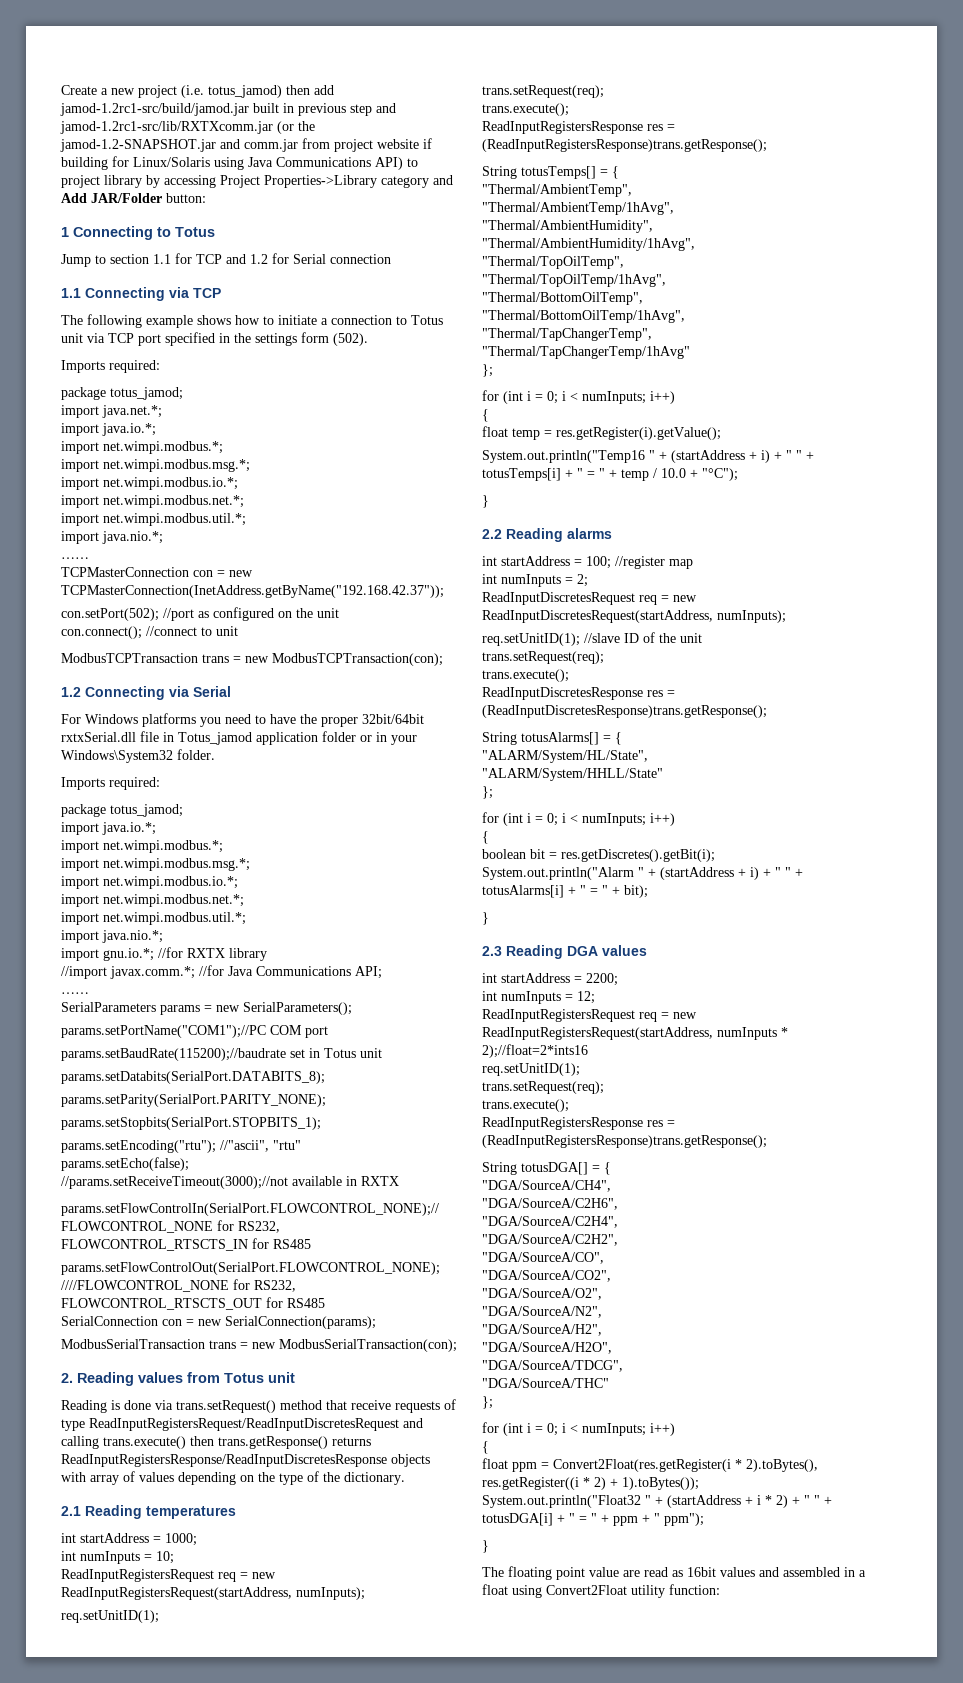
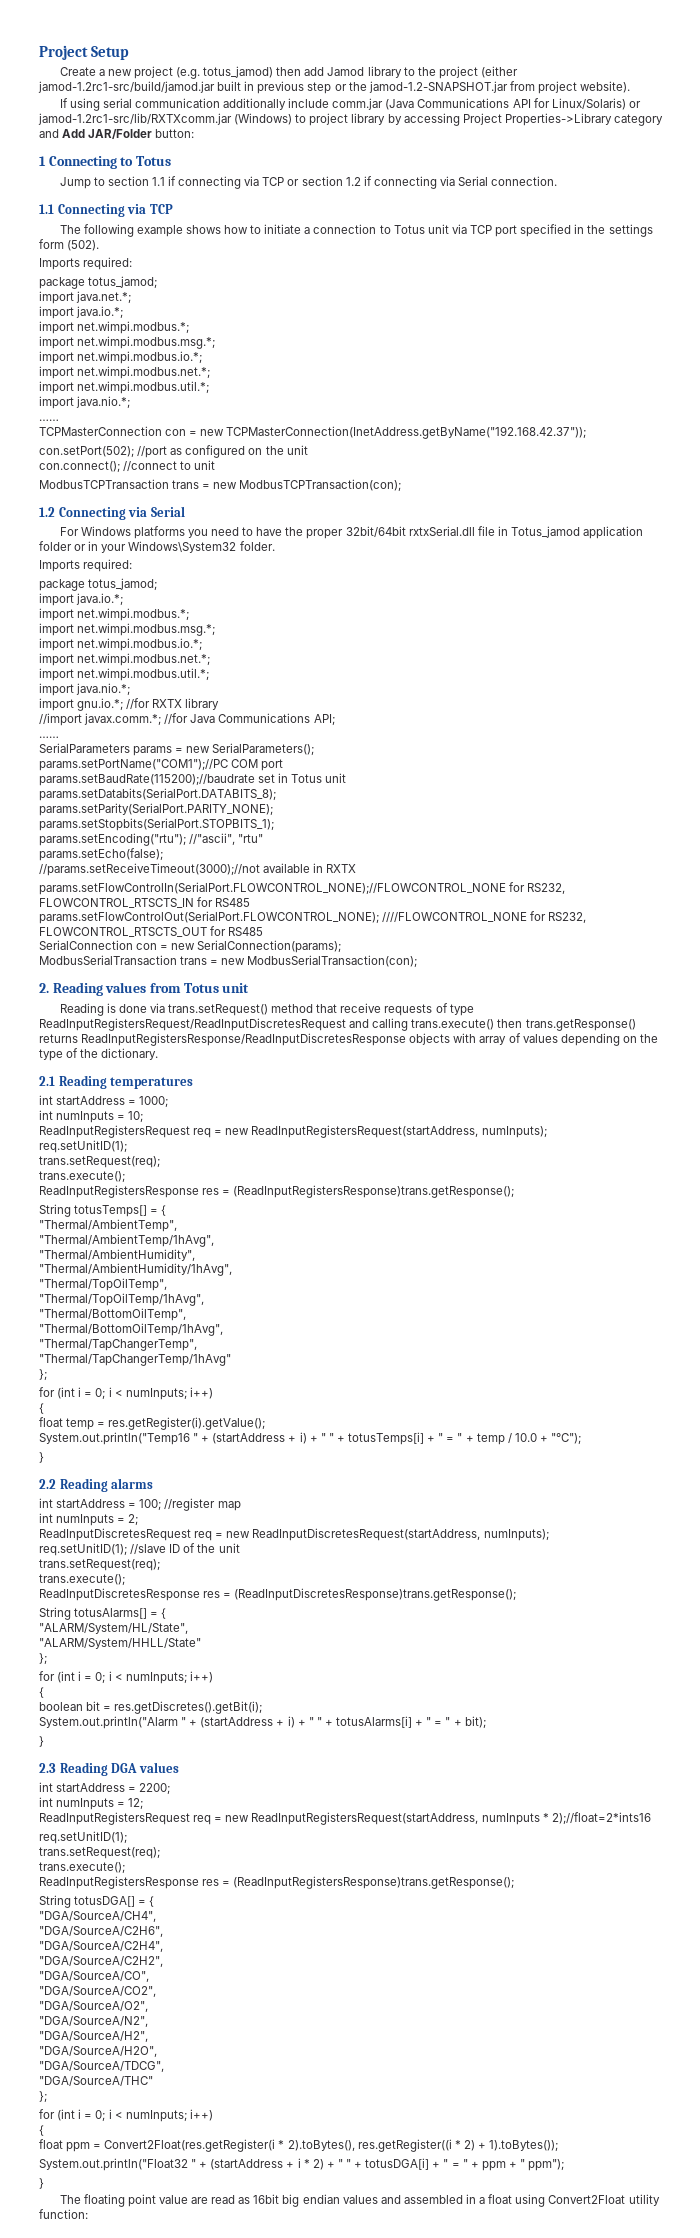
+ Project Setup
- Create a new project (i.e. totus_jamod) then add jamod-1.2rc1-src/build/jamod.jar built in previous step and jamod-1.2rc1-src/lib/RXTXcomm.jar (or the jamod-1.2-SNAPSHOT.jar and comm.jar from project website if building for Linux/Solaris using Java Communications API) to project library by accessing Project Properties->Library category and Add JAR/Folder button:
+ Create a new project (e.g. totus_jamod) then add Jamod library to the project (either jamod-1.2rc1-src/build/jamod.jar built in previous step or the jamod-1.2-SNAPSHOT.jar from project website).
+ If using serial communication additionally include comm.jar (Java Communications API for Linux/Solaris) or jamod-1.2rc1-src/lib/RXTXcomm.jar (Windows) to project library by accessing Project Properties->Library category and Add JAR/Folder button:
- Jump to section 1.1 for TCP and 1.2 for Serial connection
+ Jump to section 1.1 if connecting via TCP or section 1.2 if connecting via Serial connection.
- The floating point value are read as 16bit values and assembled in a float using Convert2Float utility function:
+ The floating point value are read as 16bit big endian values and assembled in a float using Convert2Float utility function:

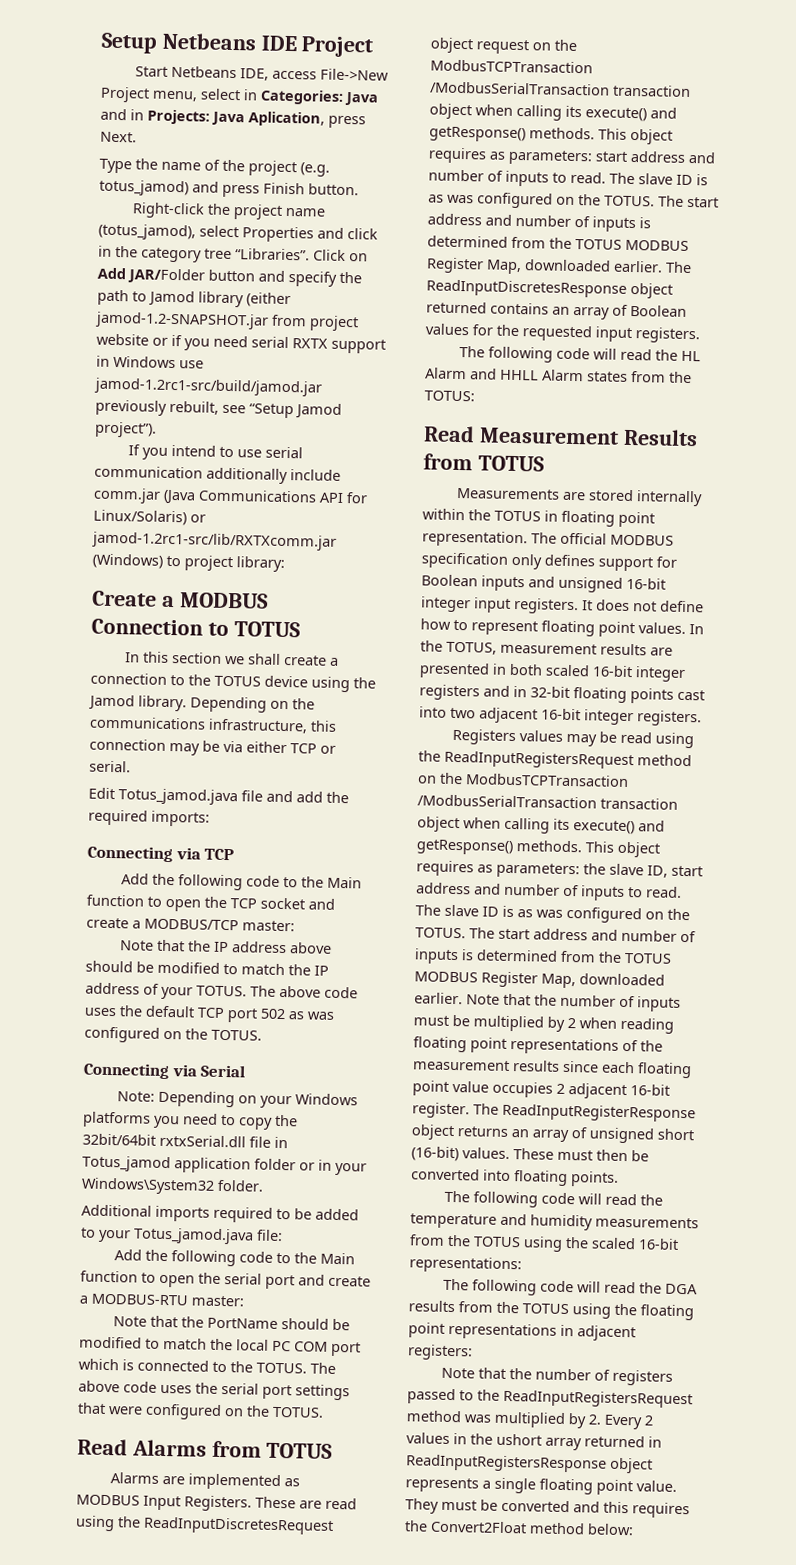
- Project Setup
- Create a new project (e.g. totus_jamod) then add Jamod library to the project (either jamod-1.2rc1-src/build/jamod.jar built in previous step or the jamod-1.2-SNAPSHOT.jar from project website).
- If using serial communication additionally include comm.jar (Java Communications API for Linux/Solaris) or jamod-1.2rc1-src/lib/RXTXcomm.jar (Windows) to project library by accessing Project Properties->Library category and Add JAR/Folder button:
- 1 Connecting to Totus
- Jump to section 1.1 if connecting via TCP or section 1.2 if connecting via Serial connection.
- 1.1 Connecting via TCP
- The following example shows how to initiate a connection to Totus unit via TCP port specified in the settings form (502).
- Imports required:
- package totus_jamod;
- import java.net.*;
- import java.io.*;
- import net.wimpi.modbus.*;
- import net.wimpi.modbus.msg.*;
- import net.wimpi.modbus.io.*;
- import net.wimpi.modbus.net.*;
- import net.wimpi.modbus.util.*;
- import java.nio.*;
- ……
- TCPMasterConnection con = new TCPMasterConnection(InetAddress.getByName("192.168.42.37"));
- con.setPort(502); //port as configured on the unit
- con.connect(); //connect to unit
- ModbusTCPTransaction trans = new ModbusTCPTransaction(con);
- 1.2 Connecting via Serial
+ Setup Netbeans IDE Project
+ Start Netbeans IDE, access File->New Project menu, select in Categories: Java and in Projects: Java Aplication, press Next.
+ Type the name of the project (e.g. totus_jamod) and press Finish button.
+ Right-click the project name (totus_jamod), select Properties and click in the category tree “Libraries”. Click on Add JAR/Folder button and specify the path to Jamod library (either jamod-1.2-SNAPSHOT.jar from project website or if you need serial RXTX support in Windows use jamod-1.2rc1-src/build/jamod.jar previously rebuilt, see “Setup Jamod project”).
+ If you intend to use serial communication additionally include comm.jar (Java Communications API for Linux/Solaris) or jamod-1.2rc1-src/lib/RXTXcomm.jar (Windows) to project library:
+ Create a MODBUS Connection to TOTUS
+ In this section we shall create a connection to the TOTUS device using the Jamod library. Depending on the communications infrastructure, this connection may be via either TCP or serial.
+ Edit Totus_jamod.java file and add the required imports:
+ Connecting via TCP
+ Add the following code to the Main function to open the TCP socket and create a MODBUS/TCP master:
+ Note that the IP address above should be modified to match the IP address of your TOTUS. The above code uses the default TCP port 502 as was configured on the TOTUS.
+ Connecting via Serial
- For Windows platforms you need to have the proper 32bit/64bit rxtxSerial.dll file in Totus_jamod application folder or in your Windows\System32 folder.
- Imports required:
- package totus_jamod;
- import java.io.*;
- import net.wimpi.modbus.*;
- import net.wimpi.modbus.msg.*;
- import net.wimpi.modbus.io.*;
- import net.wimpi.modbus.net.*;
- import net.wimpi.modbus.util.*;
- import java.nio.*;
- import gnu.io.*; //for RXTX library
- //import javax.comm.*; //for Java Communications API;
- ……
- SerialParameters params = new SerialParameters();
- params.setPortName("COM1");//PC COM port
- params.setBaudRate(115200);//baudrate set in Totus unit
- params.setDatabits(SerialPort.DATABITS_8);
- params.setParity(SerialPort.PARITY_NONE);
- params.setStopbits(SerialPort.STOPBITS_1);
- params.setEncoding("rtu"); //"ascii", "rtu"
- params.setEcho(false);
- //params.setReceiveTimeout(3000);//not available in RXTX
- params.setFlowControlIn(SerialPort.FLOWCONTROL_NONE);//FLOWCONTROL_NONE for RS232, FLOWCONTROL_RTSCTS_IN for RS485
- params.setFlowControlOut(SerialPort.FLOWCONTROL_NONE); ////FLOWCONTROL_NONE for RS232, FLOWCONTROL_RTSCTS_OUT for RS485
- SerialConnection con = new SerialConnection(params);
- ModbusSerialTransaction trans = new ModbusSerialTransaction(con);
- 2. Reading values from Totus unit
- Reading is done via trans.setRequest() method that receive requests of type ReadInputRegistersRequest/ReadInputDiscretesRequest and calling trans.execute() then trans.getResponse() returns ReadInputRegistersResponse/ReadInputDiscretesResponse objects with array of values depending on the type of the dictionary.
- 2.1 Reading temperatures
- int startAddress = 1000;
- int numInputs = 10;
- ReadInputRegistersRequest req = new ReadInputRegistersRequest(startAddress, numInputs);
- req.setUnitID(1);
- trans.setRequest(req);
- trans.execute();
- ReadInputRegistersResponse res = (ReadInputRegistersResponse)trans.getResponse();
- String totusTemps[] = {
- "Thermal/AmbientTemp",
- "Thermal/AmbientTemp/1hAvg",
- "Thermal/AmbientHumidity",
- "Thermal/AmbientHumidity/1hAvg",
- "Thermal/TopOilTemp",
- "Thermal/TopOilTemp/1hAvg",
- "Thermal/BottomOilTemp",
- "Thermal/BottomOilTemp/1hAvg",
- "Thermal/TapChangerTemp",
- "Thermal/TapChangerTemp/1hAvg"
- };
- for (int i = 0; i < numInputs; i++)
- {
- float temp = res.getRegister(i).getValue();
- System.out.println("Temp16 " + (startAddress + i) + " " + totusTemps[i] + " = " + temp / 10.0 + "°C");
- }
- 2.2 Reading alarms
- int startAddress = 100; //register map
- int numInputs = 2;
- ReadInputDiscretesRequest req = new ReadInputDiscretesRequest(startAddress, numInputs);
- req.setUnitID(1); //slave ID of the unit
- trans.setRequest(req);
- trans.execute();
- ReadInputDiscretesResponse res = (ReadInputDiscretesResponse)trans.getResponse();
- String totusAlarms[] = {
- "ALARM/System/HL/State",
- "ALARM/System/HHLL/State"
- };
- for (int i = 0; i < numInputs; i++)
- {
- boolean bit = res.getDiscretes().getBit(i);
- System.out.println("Alarm " + (startAddress + i) + " " + totusAlarms[i] + " = " + bit);
- }
- 2.3 Reading DGA values
- int startAddress = 2200;
- int numInputs = 12;
- ReadInputRegistersRequest req = new ReadInputRegistersRequest(startAddress, numInputs * 2);//float=2*ints16
- req.setUnitID(1);
- trans.setRequest(req);
- trans.execute();
- ReadInputRegistersResponse res = (ReadInputRegistersResponse)trans.getResponse();
- String totusDGA[] = {
- "DGA/SourceA/CH4",
- "DGA/SourceA/C2H6",
- "DGA/SourceA/C2H4",
- "DGA/SourceA/C2H2",
- "DGA/SourceA/CO",
- "DGA/SourceA/CO2",
- "DGA/SourceA/O2",
- "DGA/SourceA/N2",
- "DGA/SourceA/H2",
- "DGA/SourceA/H2O",
- "DGA/SourceA/TDCG",
- "DGA/SourceA/THC"
- };
- for (int i = 0; i < numInputs; i++)
- {
- float ppm = Convert2Float(res.getRegister(i * 2).toBytes(), res.getRegister((i * 2) + 1).toBytes());
- System.out.println("Float32 " + (startAddress + i * 2) + " " + totusDGA[i] + " = " + ppm + " ppm");
- }
- The floating point value are read as 16bit big endian values and assembled in a float using Convert2Float utility function:
+ Note: Depending on your Windows platforms you need to copy the 32bit/64bit rxtxSerial.dll file in Totus_jamod application folder or in your Windows\System32 folder.
+ Additional imports required to be added to your Totus_jamod.java file:
+ Add the following code to the Main function to open the serial port and create a MODBUS-RTU master:
+ Note that the PortName should be modified to match the local PC COM port which is connected to the TOTUS. The above code uses the serial port settings that were configured on the TOTUS.
+ Read Alarms from TOTUS
+ Alarms are implemented as MODBUS Input Registers. These are read using the ReadInputDiscretesRequest object request on the ModbusTCPTransaction /ModbusSerialTransaction transaction object when calling its execute() and getResponse() methods. This object requires as parameters: start address and number of inputs to read. The slave ID is as was configured on the TOTUS. The start address and number of inputs is determined from the TOTUS MODBUS Register Map, downloaded earlier. The ReadInputDiscretesResponse object returned contains an array of Boolean values for the requested input registers.
+ The following code will read the HL Alarm and HHLL Alarm states from the TOTUS:
+ Read Measurement Results from TOTUS
+ Measurements are stored internally within the TOTUS in floating point representation. The official MODBUS specification only defines support for Boolean inputs and unsigned 16-bit integer input registers. It does not define how to represent floating point values. In the TOTUS, measurement results are presented in both scaled 16-bit integer registers and in 32-bit floating points cast into two adjacent 16-bit integer registers.
+ Registers values may be read using the ReadInputRegistersRequest method on the ModbusTCPTransaction /ModbusSerialTransaction transaction object when calling its execute() and getResponse() methods. This object requires as parameters: the slave ID, start address and number of inputs to read. The slave ID is as was configured on the TOTUS. The start address and number of inputs is determined from the TOTUS MODBUS Register Map, downloaded earlier. Note that the number of inputs must be multiplied by 2 when reading floating point representations of the measurement results since each floating point value occupies 2 adjacent 16-bit register. The ReadInputRegisterResponse object returns an array of unsigned short (16-bit) values. These must then be converted into floating points.
+ The following code will read the temperature and humidity measurements from the TOTUS using the scaled 16-bit representations:
+ The following code will read the DGA results from the TOTUS using the floating point representations in adjacent registers:
+ Note that the number of registers passed to the ReadInputRegistersRequest method was multiplied by 2. Every 2 values in the ushort array returned in ReadInputRegistersResponse object represents a single floating point value. They must be converted and this requires the Convert2Float method below:

